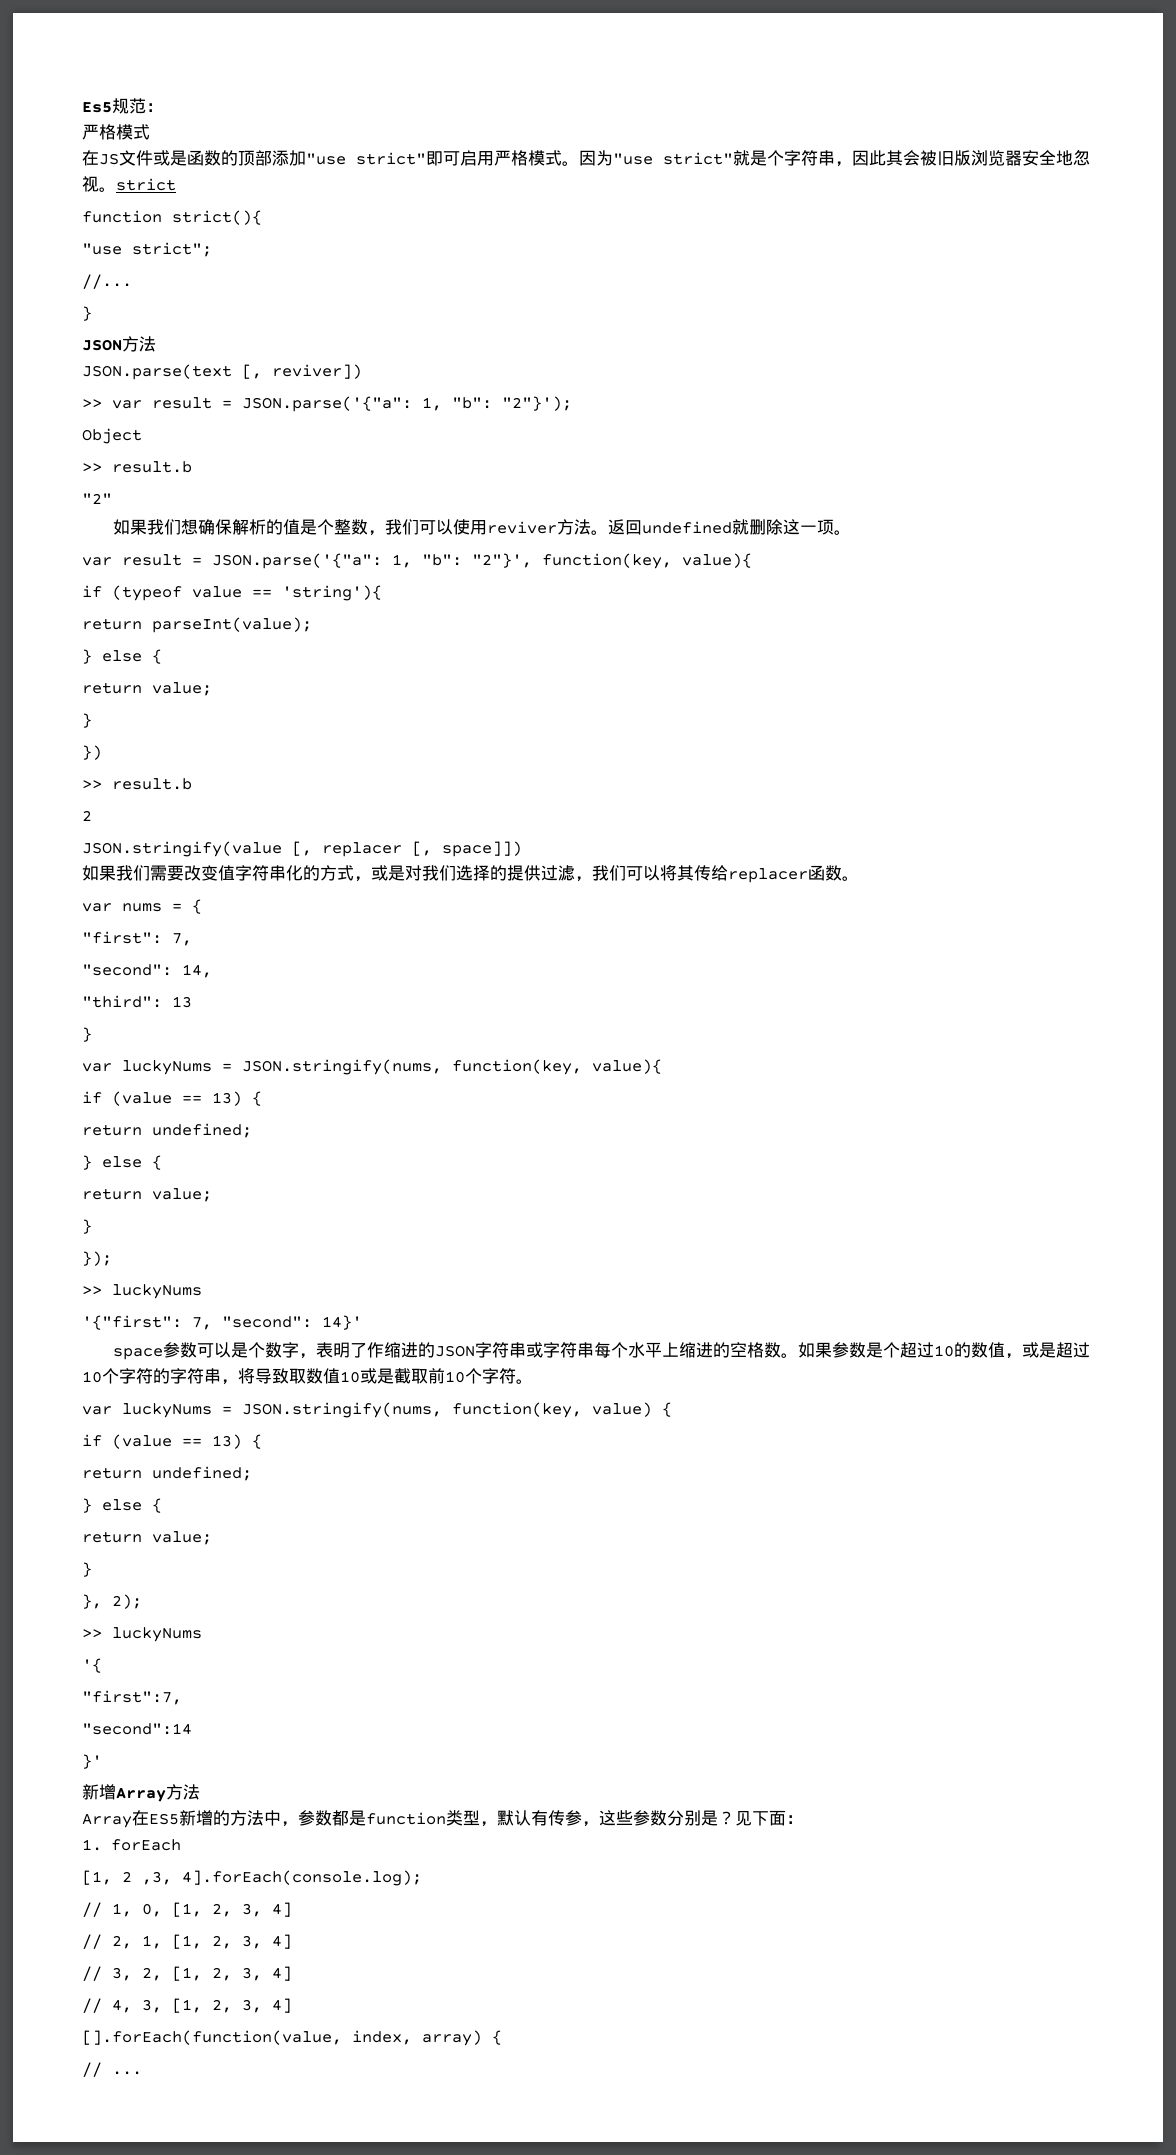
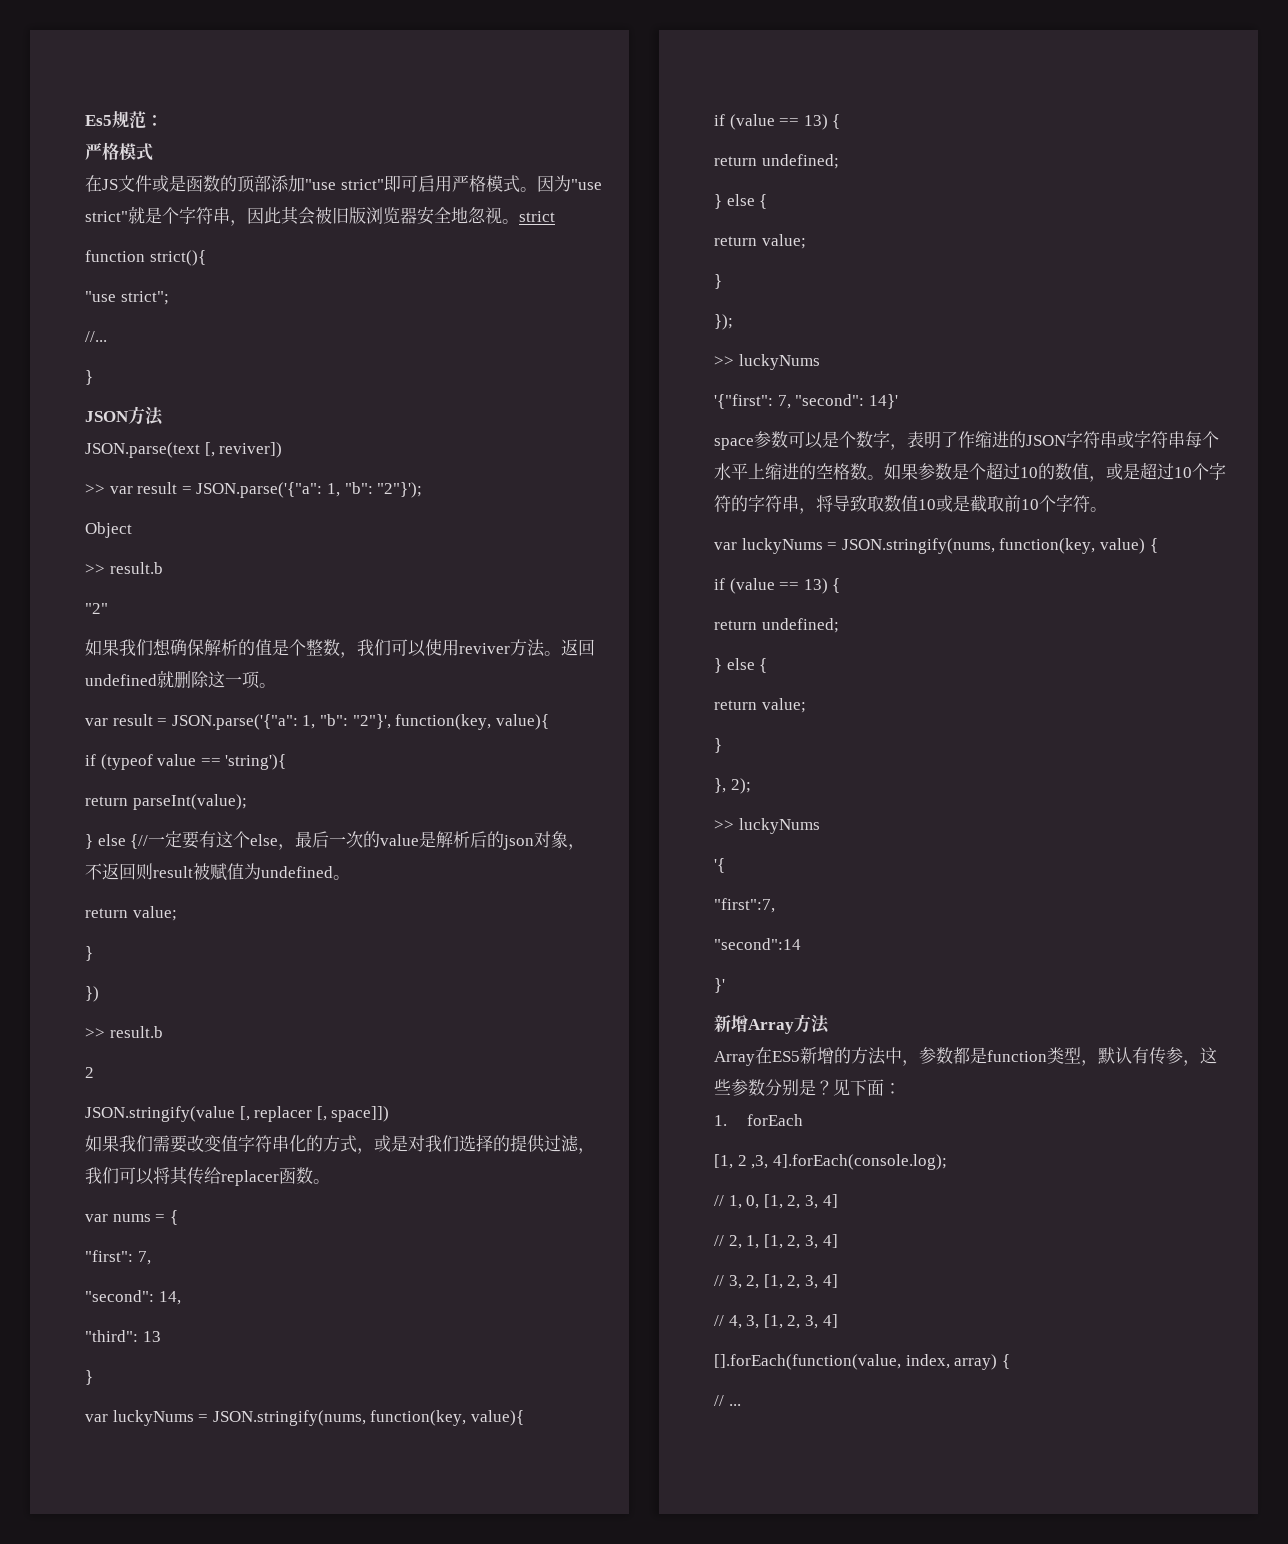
  return parseInt(value);
- } else {
+ } else {//一定要有这个else，最后一次的value是解析后的json对象，不返回则result被赋值为undefined。

